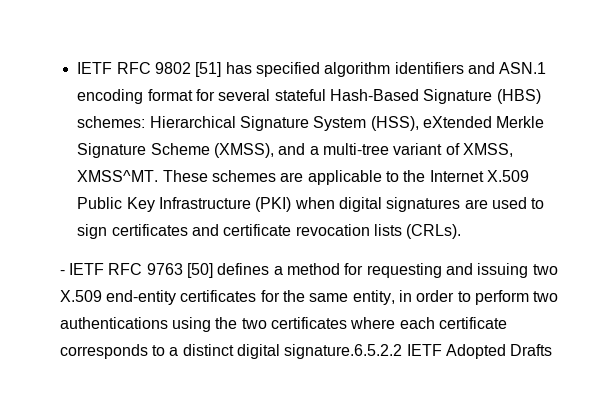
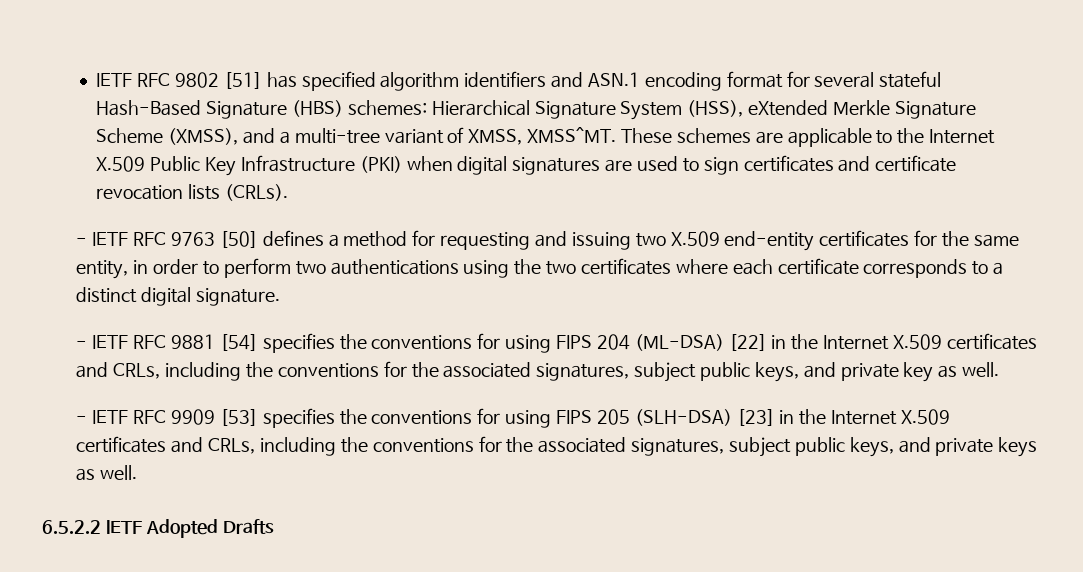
- - IETF RFC 9763 [50] defines a method for requesting and issuing two X.509 end-entity certificates for the same entity, in order to perform two authentications using the two certificates where each certificate corresponds to a distinct digital signature.6.5.2.2 IETF Adopted Drafts
+ - IETF RFC 9763 [50] defines a method for requesting and issuing two X.509 end-entity certificates for the same entity, in order to perform two authentications using the two certificates where each certificate corresponds to a distinct digital signature.
+ - IETF RFC 9881 [54] specifies the conventions for using FIPS 204 (ML-DSA) [22] in the Internet X.509 certificates and CRLs, including the conventions for the associated signatures, subject public keys, and private key as well.
+ - IETF RFC 9909 [53] specifies the conventions for using FIPS 205 (SLH-DSA) [23] in the Internet X.509 certificates and CRLs, including the conventions for the associated signatures, subject public keys, and private keys as well.
+ 6.5.2.2 IETF Adopted Drafts

